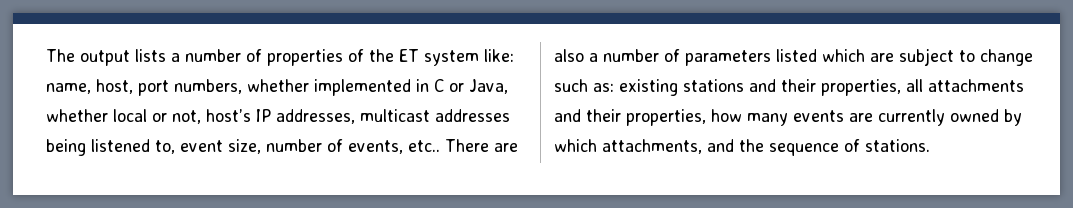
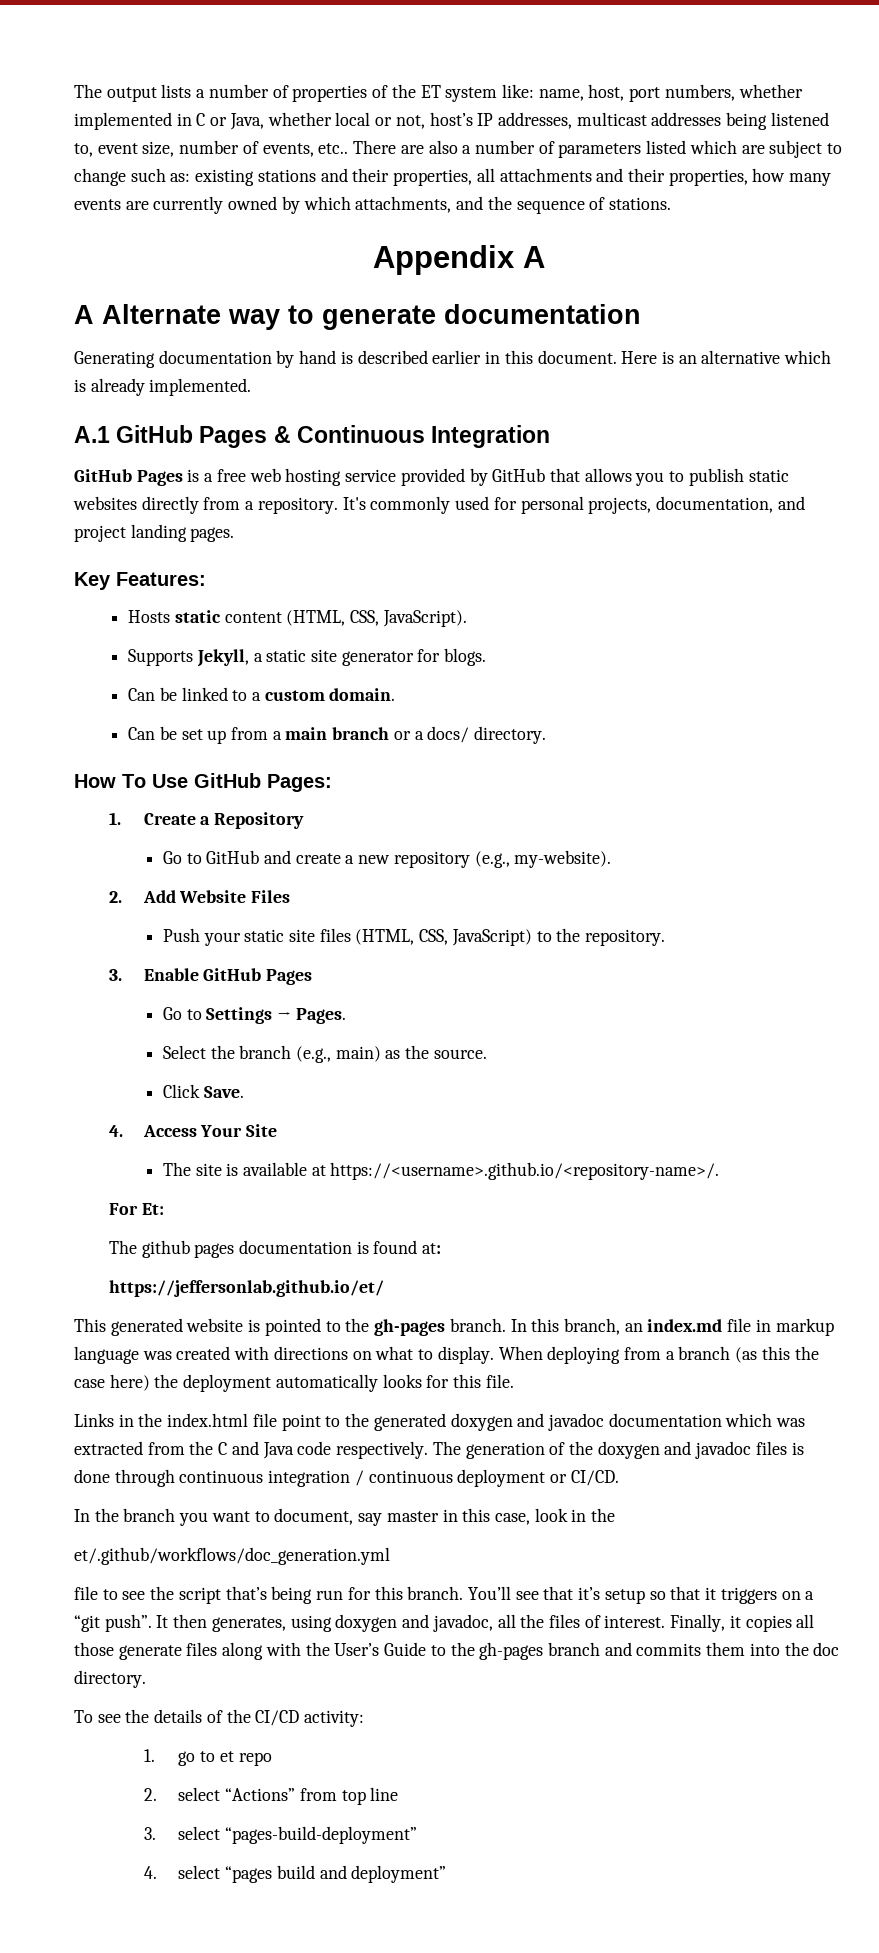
+ Appendix A
+ A Alternate way to generate documentation
+ Generating documentation by hand is described earlier in this document. Here is an alternative which is already implemented.
+ A.1 GitHub Pages & Continuous Integration
+ GitHub Pages is a free web hosting service provided by GitHub that allows you to publish static websites directly from a repository. It's commonly used for personal projects, documentation, and project landing pages.
+ Key Features:
+ Hosts static content (HTML, CSS, JavaScript).
+ Supports Jekyll, a static site generator for blogs.
+ Can be linked to a custom domain.
+ Can be set up from a main branch or a docs/ directory.
+ How To Use GitHub Pages:
+ 1. Create a Repository
+ Go to GitHub and create a new repository (e.g., my-website).
+ 2. Add Website Files
+ Push your static site files (HTML, CSS, JavaScript) to the repository.
+ 3. Enable GitHub Pages
+ Go to Settings → Pages.
+ Select the branch (e.g., main) as the source.
+ Click Save.
+ 4. Access Your Site
+ The site is available at https://<username>.github.io/<repository-name>/.
+ For Et:
+ The github pages documentation is found at:
+ https://jeffersonlab.github.io/et/
+ This generated website is pointed to the gh-pages branch. In this branch, an index.md file in markup language was created with directions on what to display. When deploying from a branch (as this the case here) the deployment automatically looks for this file.
+ Links in the index.html file point to the generated doxygen and javadoc documentation which was extracted from the C and Java code respectively. The generation of the doxygen and javadoc files is done through continuous integration / continuous deployment or CI/CD.
+ In the branch you want to document, say master in this case, look in the
+ et/.github/workflows/doc_generation.yml
+ file to see the script that’s being run for this branch. You’ll see that it’s setup so that it triggers on a “git push”. It then generates, using doxygen and javadoc, all the files of interest. Finally, it copies all those generate files along with the User’s Guide to the gh-pages branch and commits them into the doc directory.
+ To see the details of the CI/CD activity:
+ 1. go to et repo
+ 2. select “Actions” from top line
+ 3. select “pages-build-deployment”
+ 4. select “pages build and deployment”

